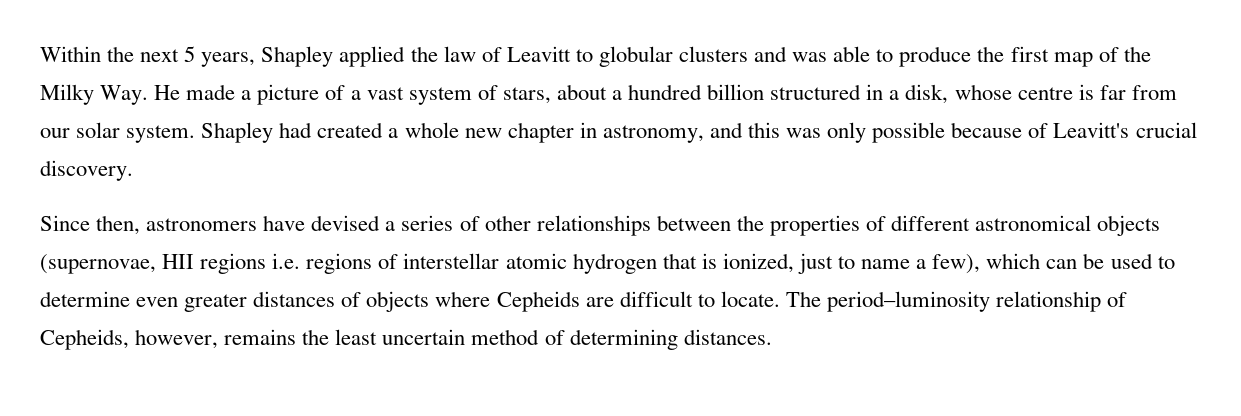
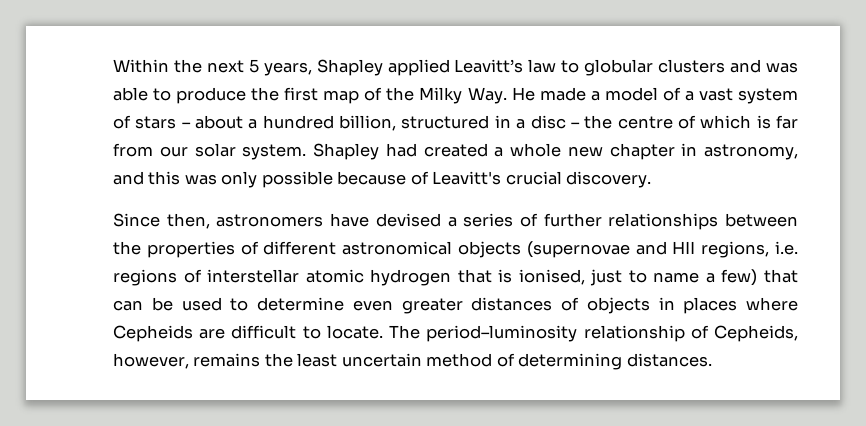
- Within the next 5 years, Shapley applied the law of Leavitt to globular clusters and was able to produce the first map of the Milky Way. He made a picture of a vast system of stars, about a hundred billion structured in a disk, whose centre is far from our solar system.
+ Within the next 5 years, Shapley applied Leavitt’s law to globular clusters and was able to produce the first map of the Milky Way. He made a model of a vast system of stars – about a hundred billion, structured in a disc – the centre of which is far from our solar system.
- Since then, astronomers have devised a series of other relationships between the properties of different astronomical objects (supernovae, HII regions i.e. regions of interstellar atomic hydrogen that is ionized, just to name a few), which can be used to determine even greater distances of objects where Cepheids are difficult to locate.
+ Since then, astronomers have devised a series of further relationships between the properties of different astronomical objects (supernovae and HII regions, i.e. regions of interstellar atomic hydrogen that is ionised, just to name a few) that can be used to determine even greater distances of objects in places where Cepheids are difficult to locate.

